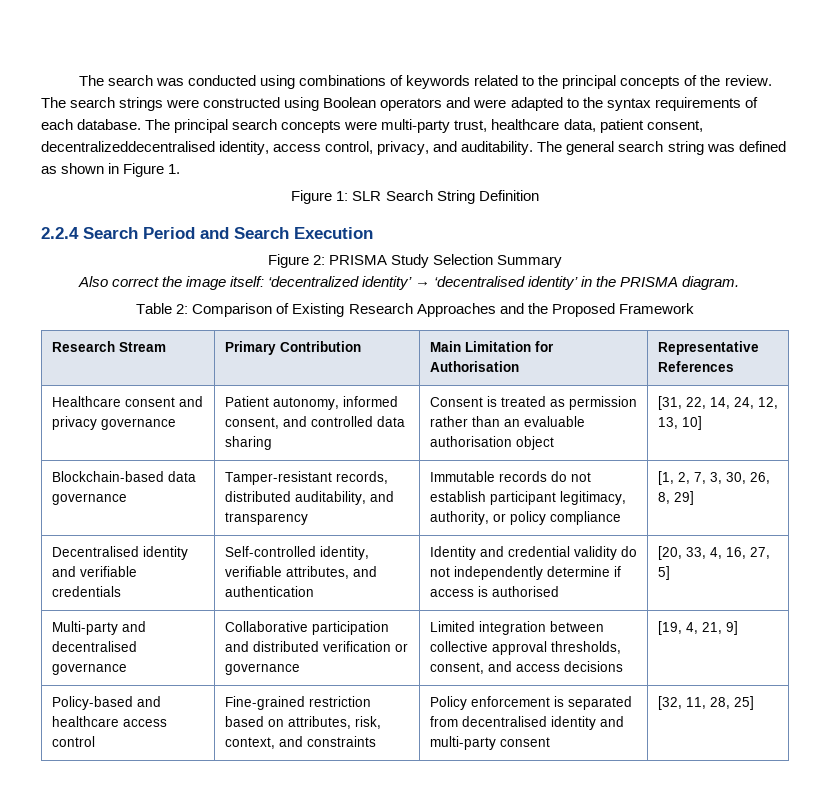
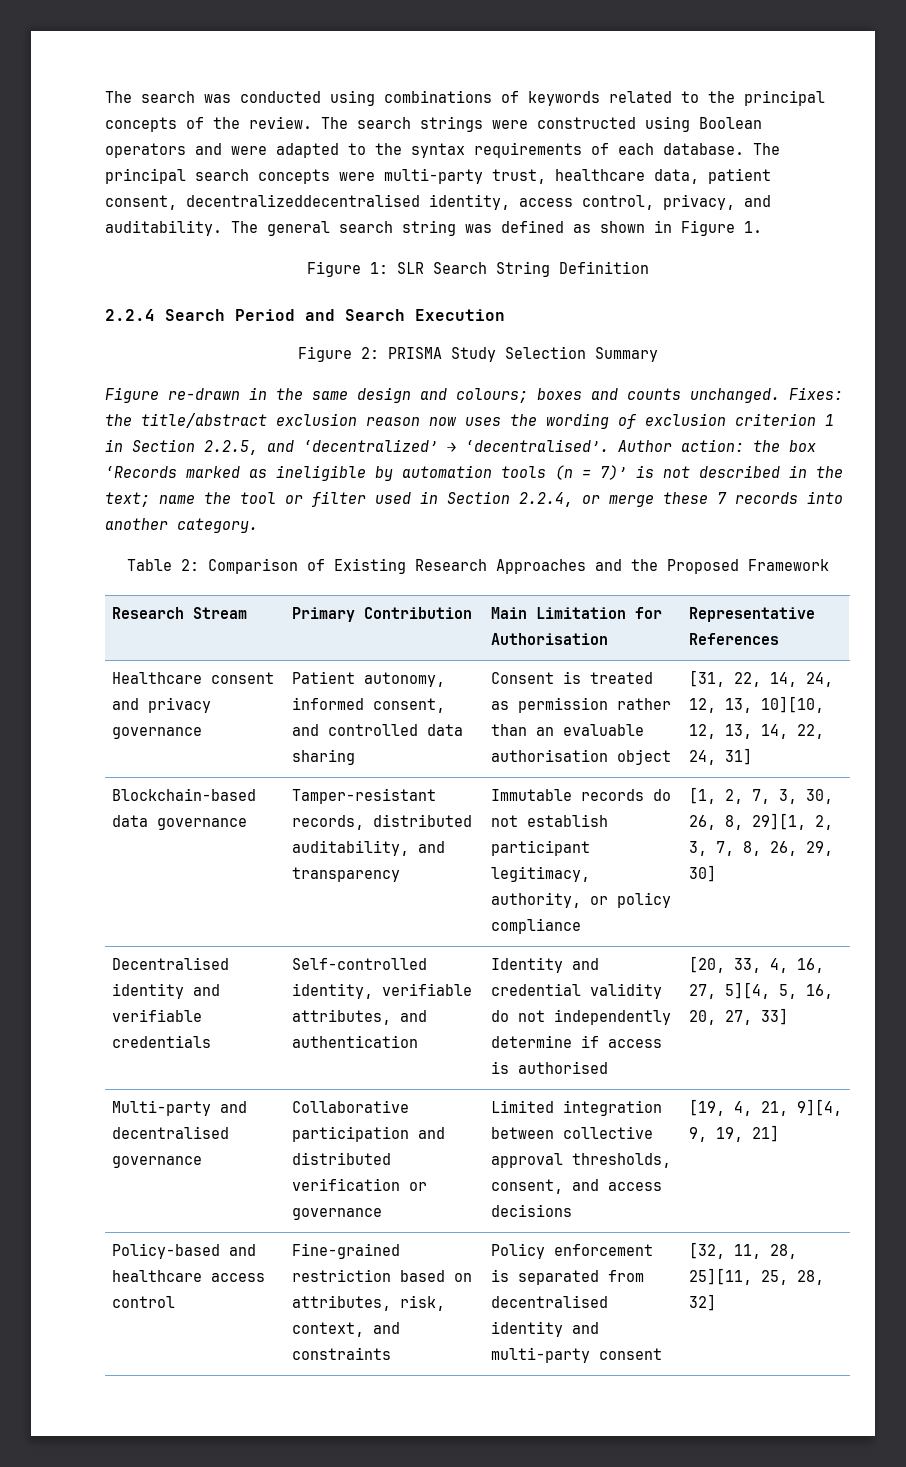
- Also correct the image itself: ‘decentralized identity’ → ‘decentralised identity’ in the PRISMA diagram.
+ Figure re-drawn in the same design and colours; boxes and counts unchanged. Fixes: the title/abstract exclusion reason now uses the wording of exclusion criterion 1 in Section 2.2.5, and ‘decentralized’ → ‘decentralised’. Author action: the box ‘Records marked as ineligible by automation tools (n = 7)’ is not described in the text; name the tool or filter used in Section 2.2.4, or merge these 7 records into another category.
- Healthcare consent and privacy governance | Patient autonomy, informed consent, and controlled data sharing | Consent is treated as permission rather than an evaluable authorisation object | [31, 22, 14, 24, 12, 13, 10]
+ Healthcare consent and privacy governance | Patient autonomy, informed consent, and controlled data sharing | Consent is treated as permission rather than an evaluable authorisation object | [31, 22, 14, 24, 12, 13, 10][10, 12, 13, 14, 22, 24, 31]
- Blockchain-based data governance | Tamper-resistant records, distributed auditability, and transparency | Immutable records do not establish participant legitimacy, authority, or policy compliance | [1, 2, 7, 3, 30, 26, 8, 29]
+ Blockchain-based data governance | Tamper-resistant records, distributed auditability, and transparency | Immutable records do not establish participant legitimacy, authority, or policy compliance | [1, 2, 7, 3, 30, 26, 8, 29][1, 2, 3, 7, 8, 26, 29, 30]
- Decentralised identity and verifiable credentials | Self-controlled identity, verifiable attributes, and authentication | Identity and credential validity do not independently determine if access is authorised | [20, 33, 4, 16, 27, 5]
+ Decentralised identity and verifiable credentials | Self-controlled identity, verifiable attributes, and authentication | Identity and credential validity do not independently determine if access is authorised | [20, 33, 4, 16, 27, 5][4, 5, 16, 20, 27, 33]
- Multi-party and decentralised governance | Collaborative participation and distributed verification or governance | Limited integration between collective approval thresholds, consent, and access decisions | [19, 4, 21, 9]
+ Multi-party and decentralised governance | Collaborative participation and distributed verification or governance | Limited integration between collective approval thresholds, consent, and access decisions | [19, 4, 21, 9][4, 9, 19, 21]
- Policy-based and healthcare access control | Fine-grained restriction based on attributes, risk, context, and constraints | Policy enforcement is separated from decentralised identity and multi-party consent | [32, 11, 28, 25]
+ Policy-based and healthcare access control | Fine-grained restriction based on attributes, risk, context, and constraints | Policy enforcement is separated from decentralised identity and multi-party consent | [32, 11, 28, 25][11, 25, 28, 32]

